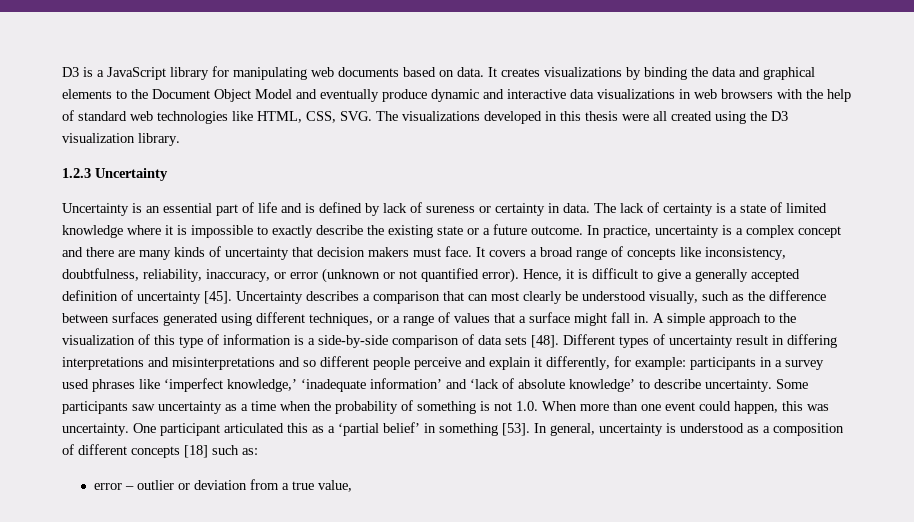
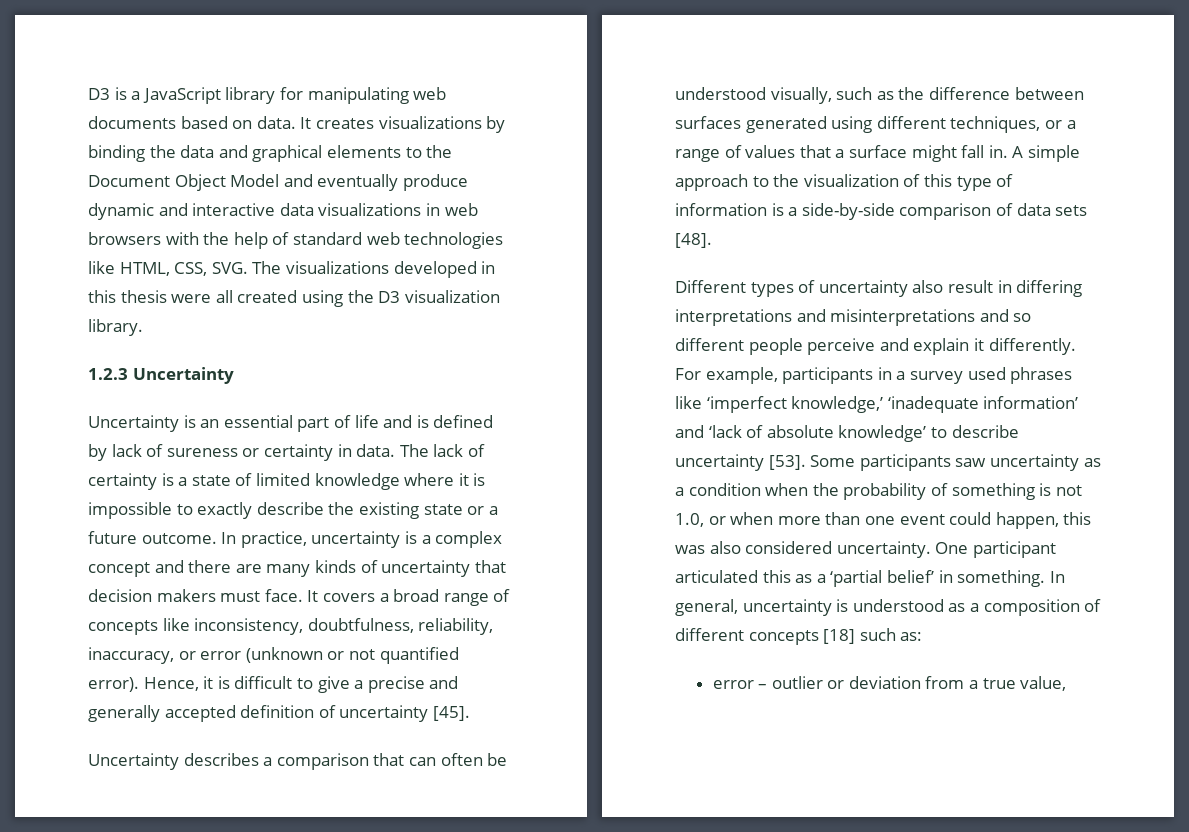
- Hence, it is difficult to give a generally accepted definition of uncertainty [45]. Uncertainty describes a comparison that can most clearly be understood visually, such as the difference between surfaces generated using different techniques, or a range of values that a surface might fall in.
+ Hence, it is difficult to give a precise and generally accepted definition of uncertainty [45].
+ Uncertainty describes a comparison that can often be understood visually, such as the difference between surfaces generated using different techniques, or a range of values that a surface might fall in.
- A simple approach to the visualization of this type of information is a side-by-side comparison of data sets [48]. Different types of uncertainty result in differing interpretations and misinterpretations and so different people perceive and explain it differently, for example: participants in a survey used phrases like ‘imperfect knowledge,’ ‘inadequate information’ and ‘lack of absolute knowledge’ to describe uncertainty.
+ A simple approach to the visualization of this type of information is a side-by-side comparison of data sets [48].
+ Different types of uncertainty also result in differing interpretations and misinterpretations and so different people perceive and explain it differently. For example, participants in a survey used phrases like ‘imperfect knowledge,’ ‘inadequate information’ and ‘lack of absolute knowledge’ to describe uncertainty [53].
- Some participants saw uncertainty as a time when the probability of something is not 1.0. When more than one event could happen, this was uncertainty.
+ Some participants saw uncertainty as a condition when the probability of something is not 1.0, or when more than one event could happen, this was also considered uncertainty.
- One participant articulated this as a ‘partial belief’ in something [53].
+ One participant articulated this as a ‘partial belief’ in something.

